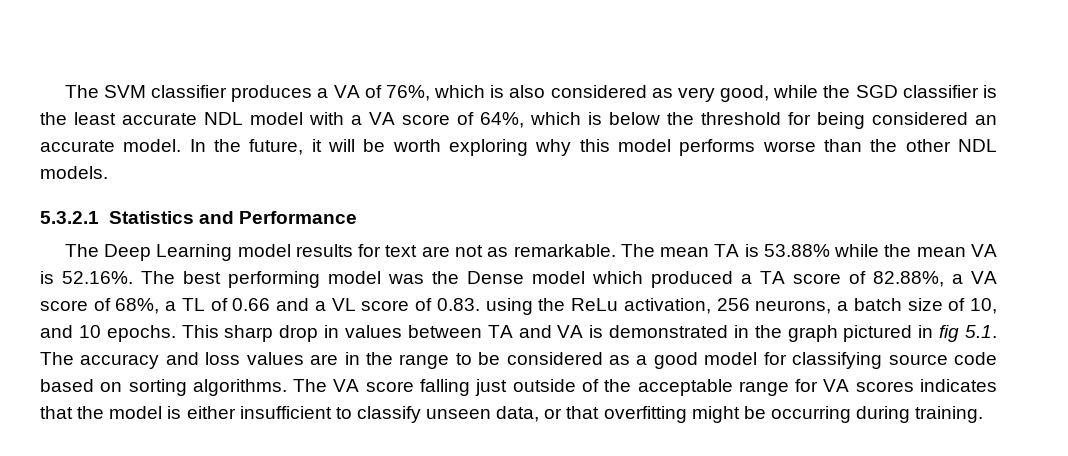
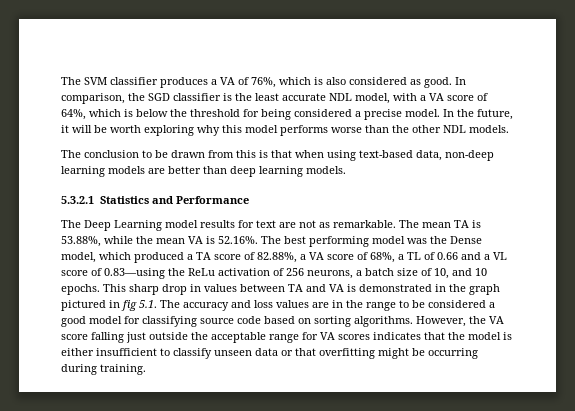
- The SVM classifier produces a VA of 76%, which is also considered as very good, while the SGD classifier is the least accurate NDL model with a VA score of 64%, which is below the threshold for being considered an accurate model.
+ The SVM classifier produces a VA of 76%, which is also considered as good. In comparison, the SGD classifier is the least accurate NDL model, with a VA score of 64%, which is below the threshold for being considered a precise model.
+ The conclusion to be drawn from this is that when using text-based data, non-deep learning models are better than deep learning models.
- The mean TA is 53.88% while the mean VA is 52.16%. The best performing model was the Dense model which produced a TA score of 82.88%, a VA score of 68%, a TL of 0.66 and a VL score of 0.83. using the ReLu activation, 256 neurons, a batch size of 10, and 10 epochs.
+ The mean TA is 53.88%, while the mean VA is 52.16%. The best performing model was the Dense model, which produced a TA score of 82.88%, a VA score of 68%, a TL of 0.66 and a VL score of 0.83—using the ReLu activation of 256 neurons, a batch size of 10, and 10 epochs.
- This sharp drop in values between TA and VA is demonstrated in the graph pictured in fig 5.1. The accuracy and loss values are in the range to be considered as a good model for classifying source code based on sorting algorithms.
+ This sharp drop in values between TA and VA is demonstrated in the graph pictured in fig 5.1. The accuracy and loss values are in the range to be considered a good model for classifying source code based on sorting algorithms.
- The VA score falling just outside of the acceptable range for VA scores indicates that the model is either insufficient to classify unseen data, or that overfitting might be occurring during training.
+ However, the VA score falling just outside the acceptable range for VA scores indicates that the model is either insufficient to classify unseen data or that overfitting might be occurring during training.

